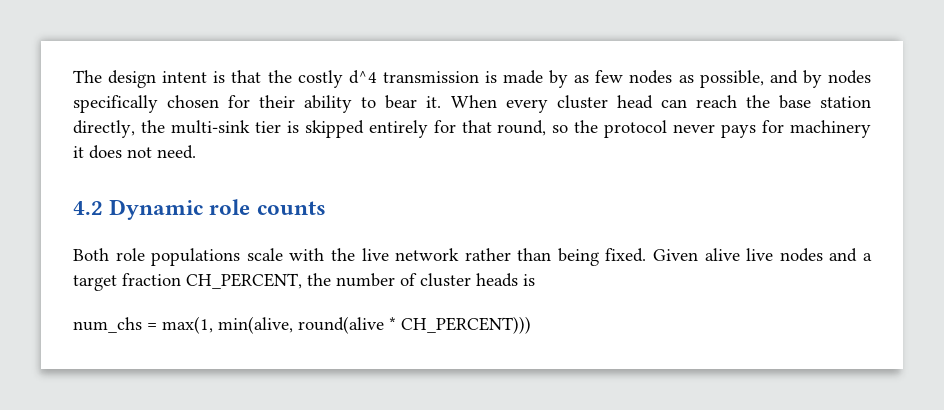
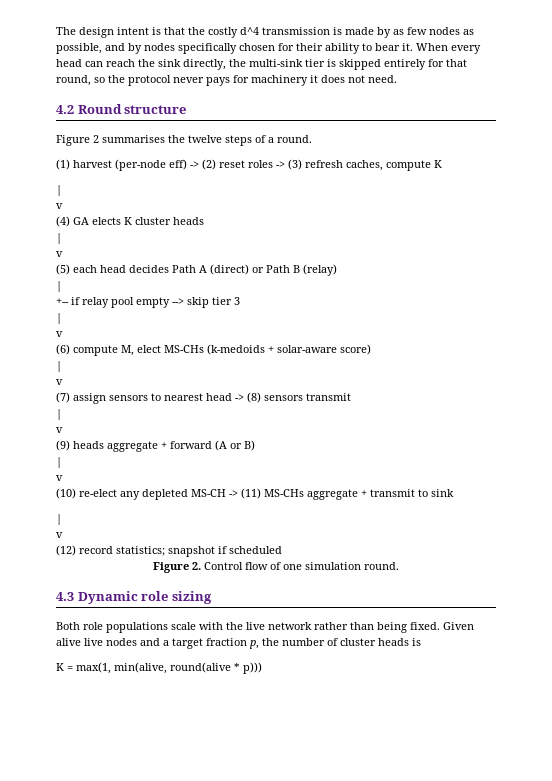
- When every cluster head can reach the base station directly, the multi-sink tier is skipped entirely for that round, so the protocol never pays for machinery it does not need.
+ When every head can reach the sink directly, the multi-sink tier is skipped entirely for that round, so the protocol never pays for machinery it does not need.
- 4.2 Dynamic role counts
+ 4.2 Round structure
+ Figure 2 summarises the twelve steps of a round.
+ (1) harvest (per-node eff) -> (2) reset roles -> (3) refresh caches, compute K
+ |
+ v
+ (4) GA elects K cluster heads
+ |
+ v
+ (5) each head decides Path A (direct) or Path B (relay)
+ |
+ +-- if relay pool empty --> skip tier 3
+ |
+ v
+ (6) compute M, elect MS-CHs (k-medoids + solar-aware score)
+ |
+ v
+ (7) assign sensors to nearest head -> (8) sensors transmit
+ |
+ v
+ (9) heads aggregate + forward (A or B)
+ |
+ v
+ (10) re-elect any depleted MS-CH -> (11) MS-CHs aggregate + transmit to sink
+ |
+ v
+ (12) record statistics; snapshot if scheduled
+ Figure 2. Control flow of one simulation round.
+ 4.3 Dynamic role sizing
- Given alive live nodes and a target fraction CH_PERCENT, the number of cluster heads is
+ Given alive live nodes and a target fraction p, the number of cluster heads is
- num_chs = max(1, min(alive, round(alive * CH_PERCENT)))
+ K = max(1, min(alive, round(alive * p)))

